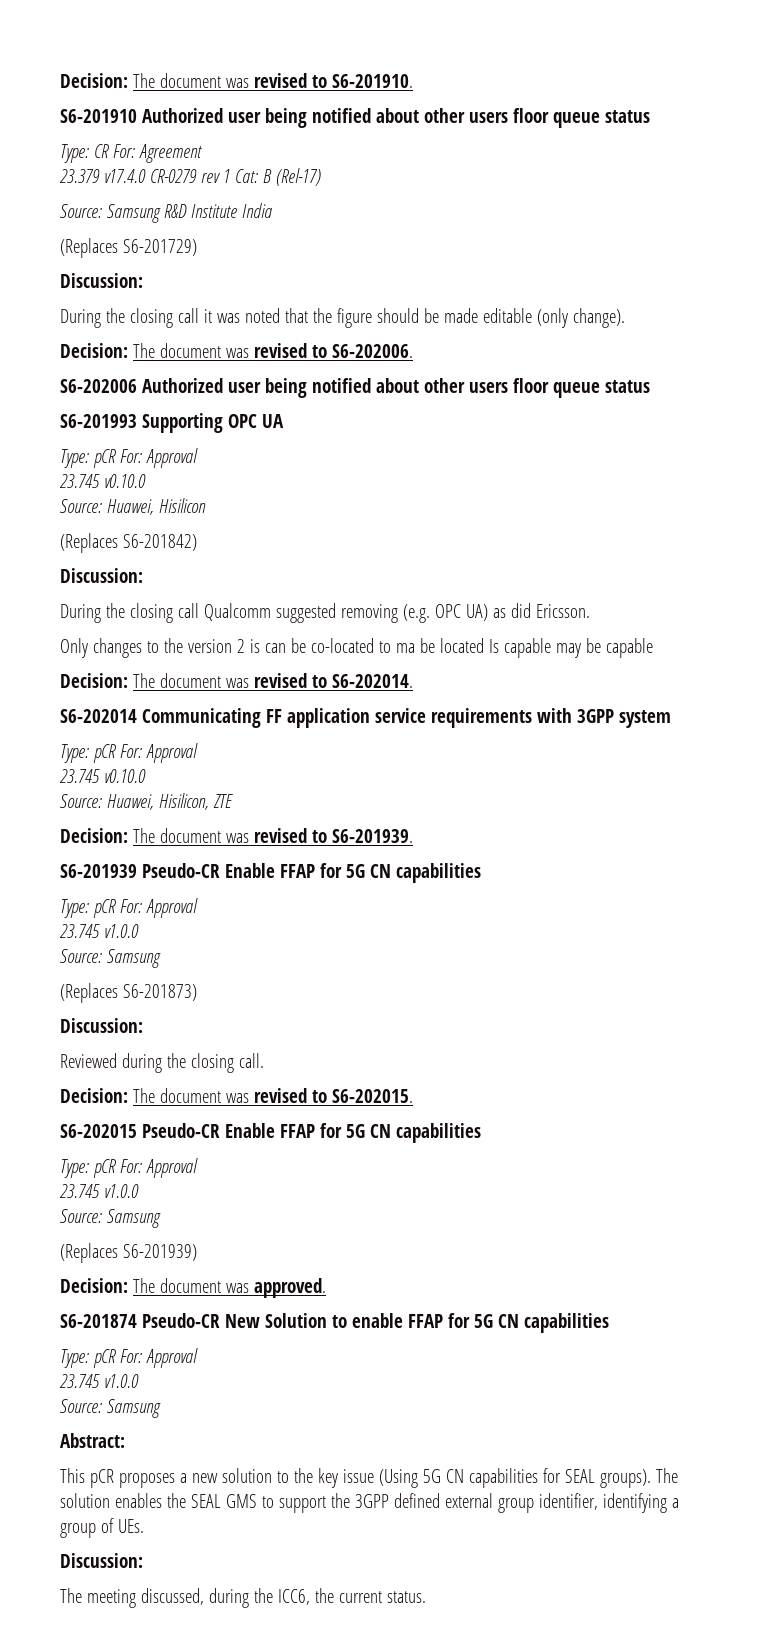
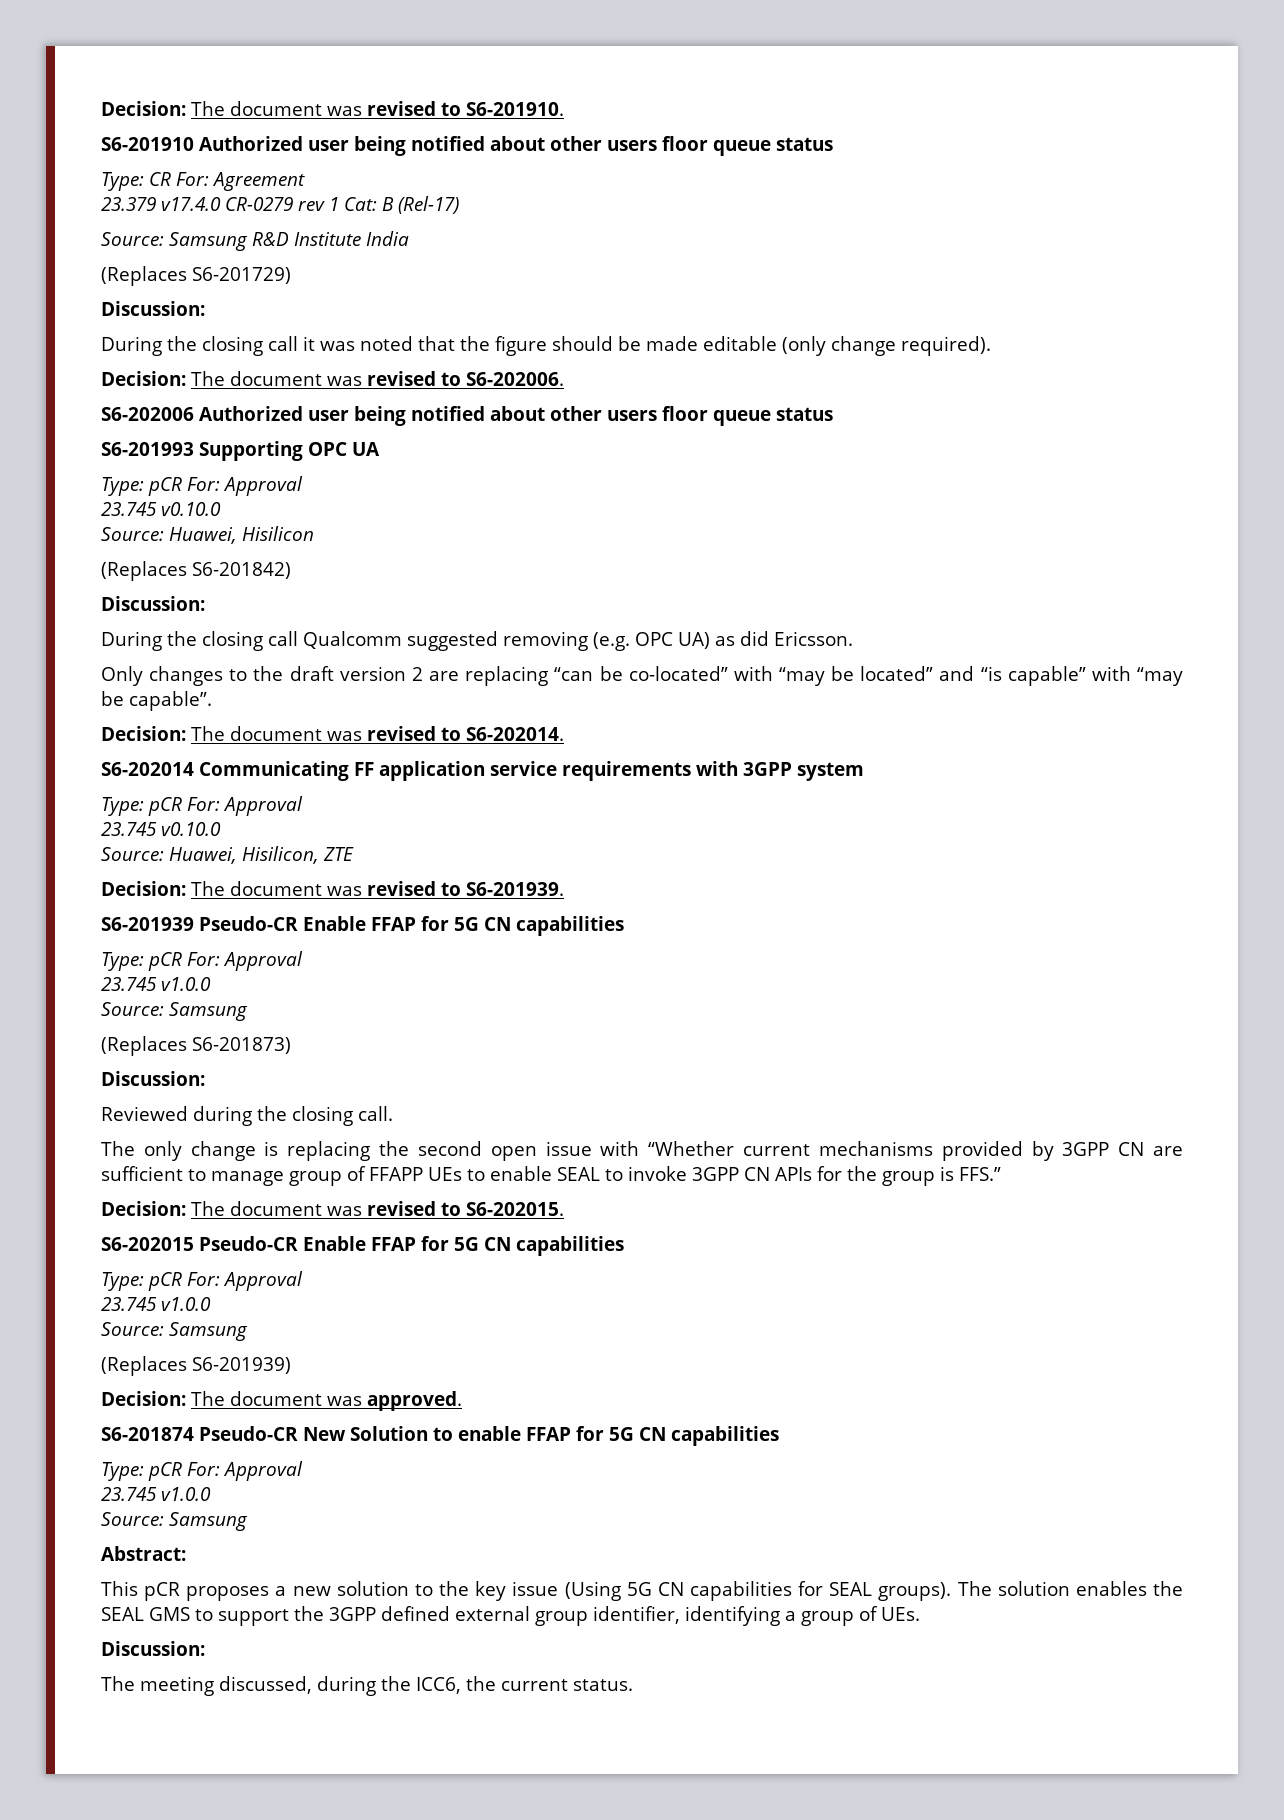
- During the closing call it was noted that the figure should be made editable (only change).
+ During the closing call it was noted that the figure should be made editable (only change required).
- Only changes to the version 2 is can be co-located to ma be located Is capable may be capable
+ Only changes to the draft version 2 are replacing “can be co-located” with “may be located” and “is capable” with “may be capable”.
+ The only change is replacing the second open issue with “Whether current mechanisms provided by 3GPP CN are sufficient to manage group of FFAPP UEs to enable SEAL to invoke 3GPP CN APIs for the group is FFS.”

